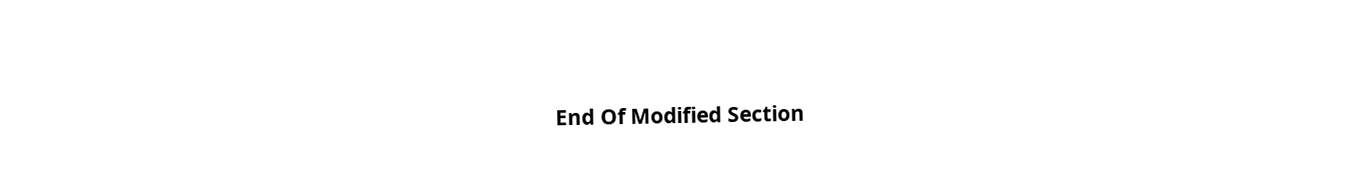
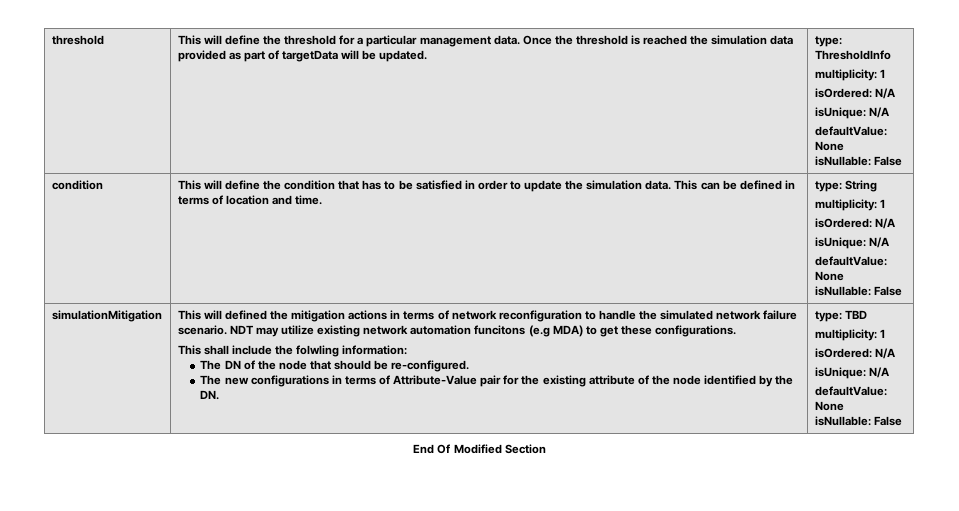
+ threshold | This will define the threshold for a particular management data. Once the threshold is reached the simulation data provided as part of targetData will be updated. | type: ThresholdInfo
+ multiplicity: 1
+ isOrdered: N/A
+ isUnique: N/A
+ defaultValue: None
+ isNullable: False
+ condition | This will define the condition that has to be satisfied in order to update the simulation data. This can be defined in terms of location and time. | type: String
+ multiplicity: 1
+ isOrdered: N/A
+ isUnique: N/A
+ defaultValue: None
+ isNullable: False
+ simulationMitigation | This will defined the mitigation actions in terms of network reconfiguration to handle the simulated network failure scenario. NDT may utilize existing network automation funcitons (e.g MDA) to get these configurations.
+ This shall include the folwling information:
+ The DN of the node that should be re-configured.
+ The new configurations in terms of Attribute-Value pair for the existing attribute of the node identified by the DN. | type: TBD
+ multiplicity: 1
+ isOrdered: N/A
+ isUnique: N/A
+ defaultValue: None
+ isNullable: False

